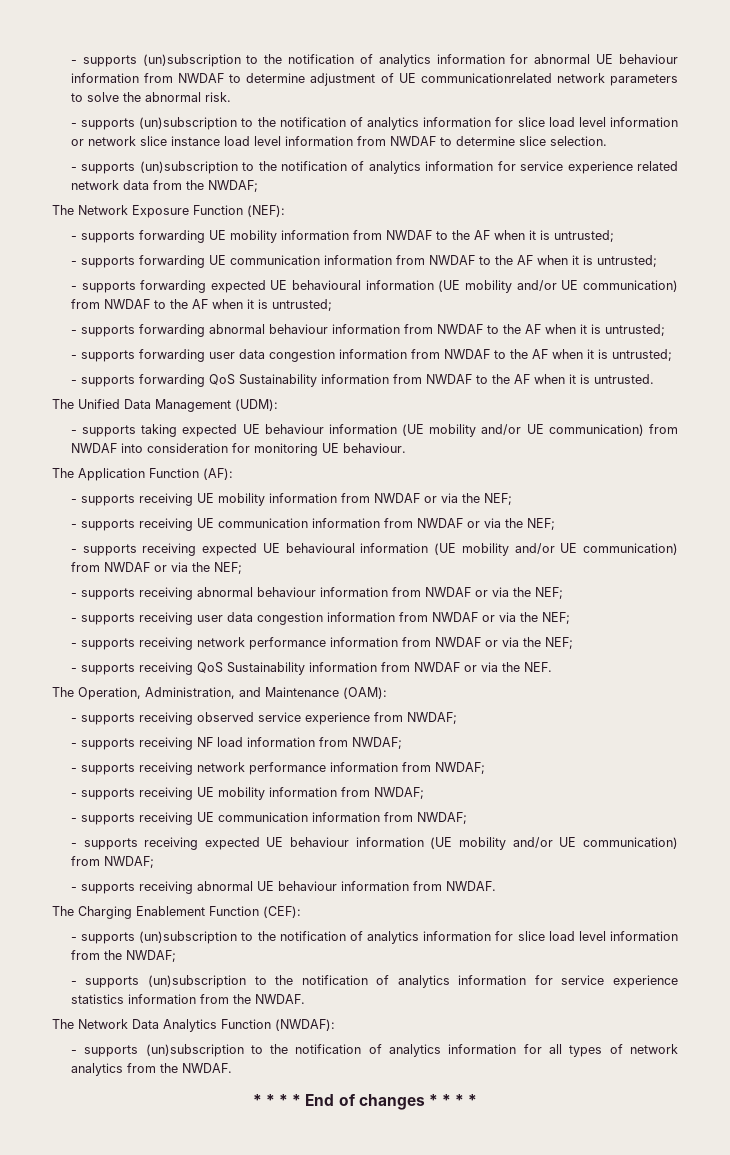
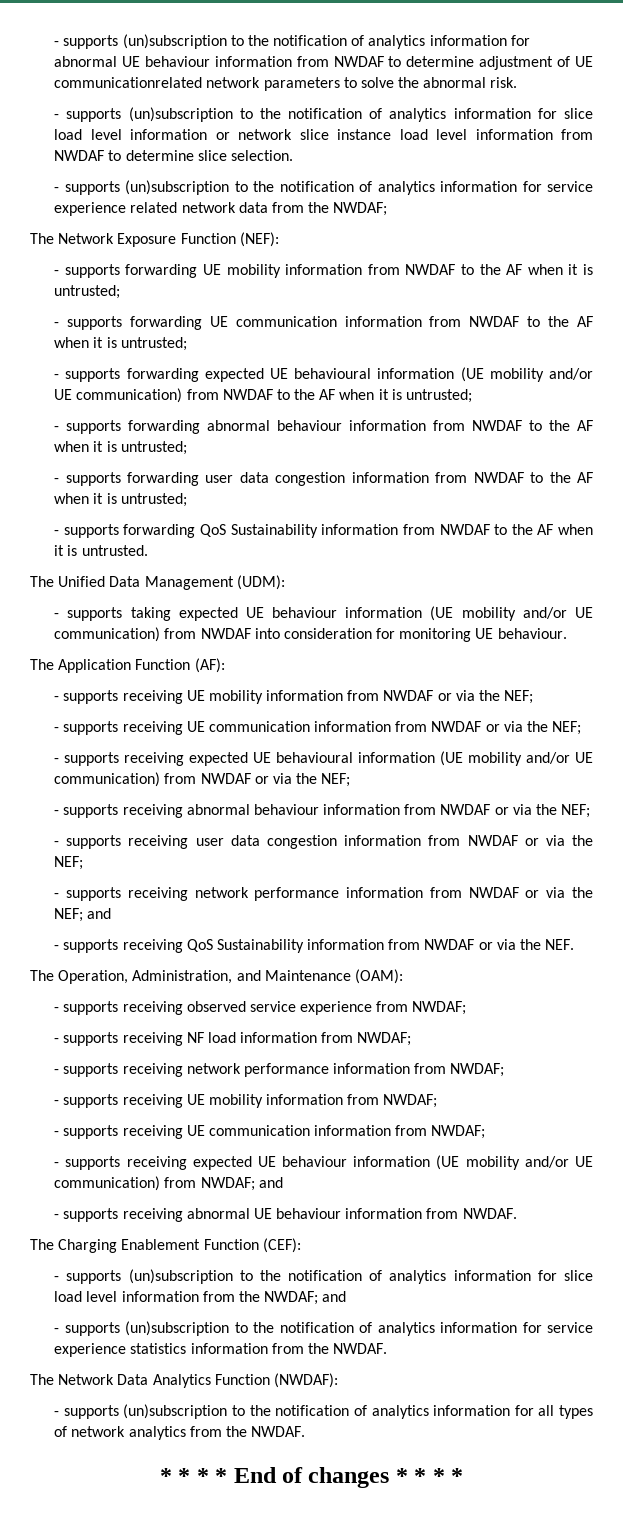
- - supports receiving network performance information from NWDAF or via the NEF;
+ - supports receiving network performance information from NWDAF or via the NEF; and
- - supports receiving expected UE behaviour information (UE mobility and/or UE communication) from NWDAF;
+ - supports receiving expected UE behaviour information (UE mobility and/or UE communication) from NWDAF; and
- - supports (un)subscription to the notification of analytics information for slice load level information from the NWDAF;
+ - supports (un)subscription to the notification of analytics information for slice load level information from the NWDAF; and

